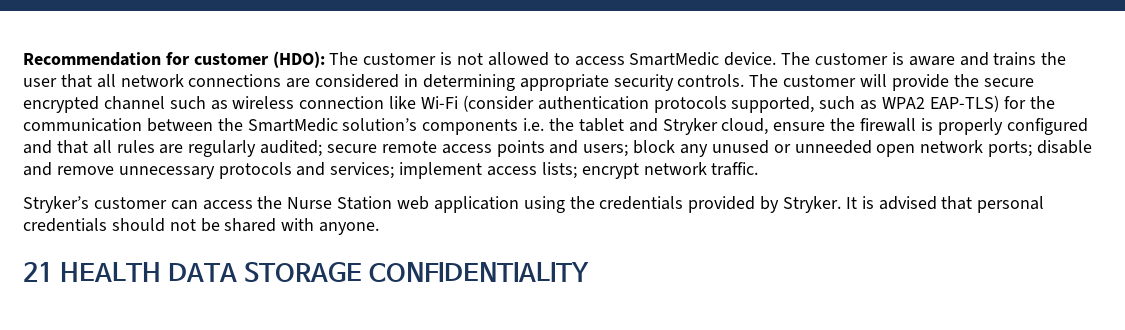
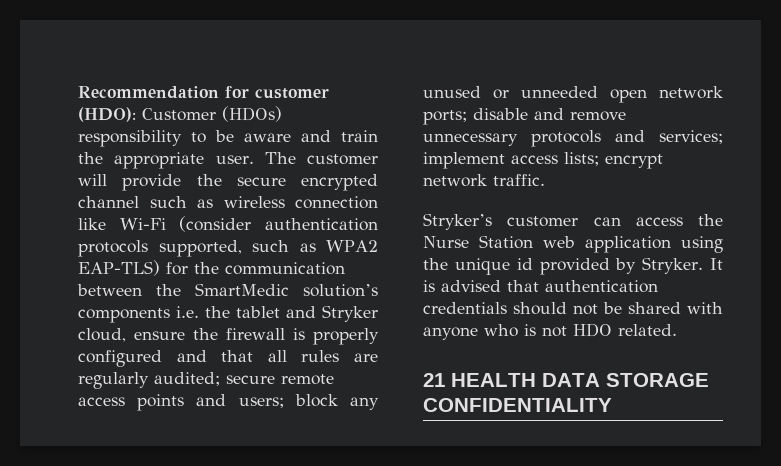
- Recommendation for customer (HDO): The customer is not allowed to access SmartMedic device. The customer is aware and trains the user that all network connections are considered in determining appropriate security controls.
+ Recommendation for customer (HDO): Customer (HDOs) responsibility to be aware and train the appropriate user.
- Stryker’s customer can access the Nurse Station web application using the credentials provided by Stryker.
+ Stryker’s customer can access the Nurse Station web application using the unique id provided by Stryker.
- It is advised that personal credentials should not be shared with anyone.
+ It is advised that authentication credentials should not be shared with anyone who is not HDO related.

